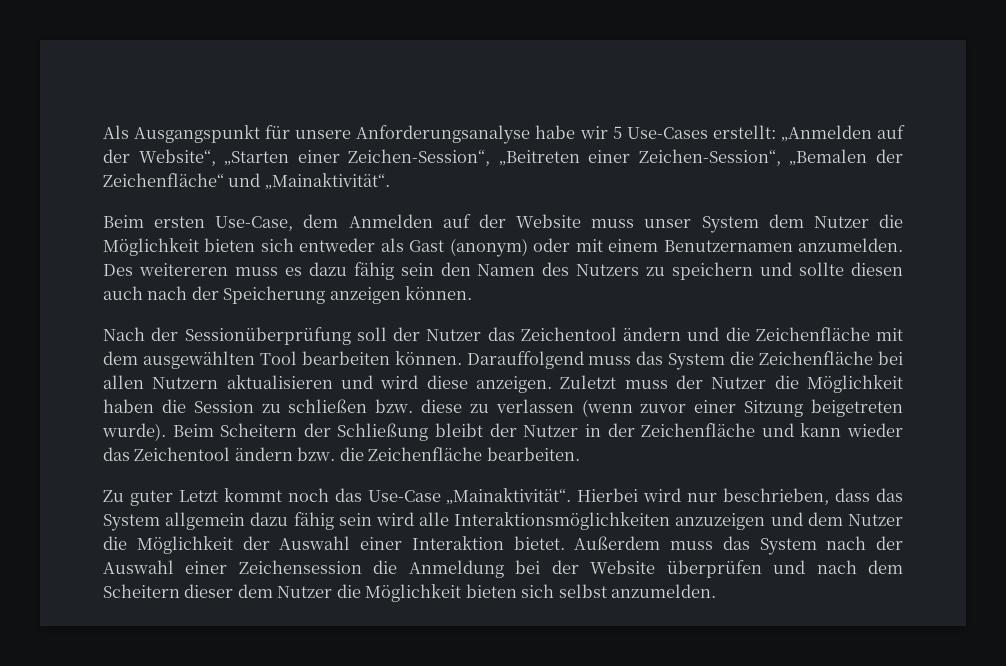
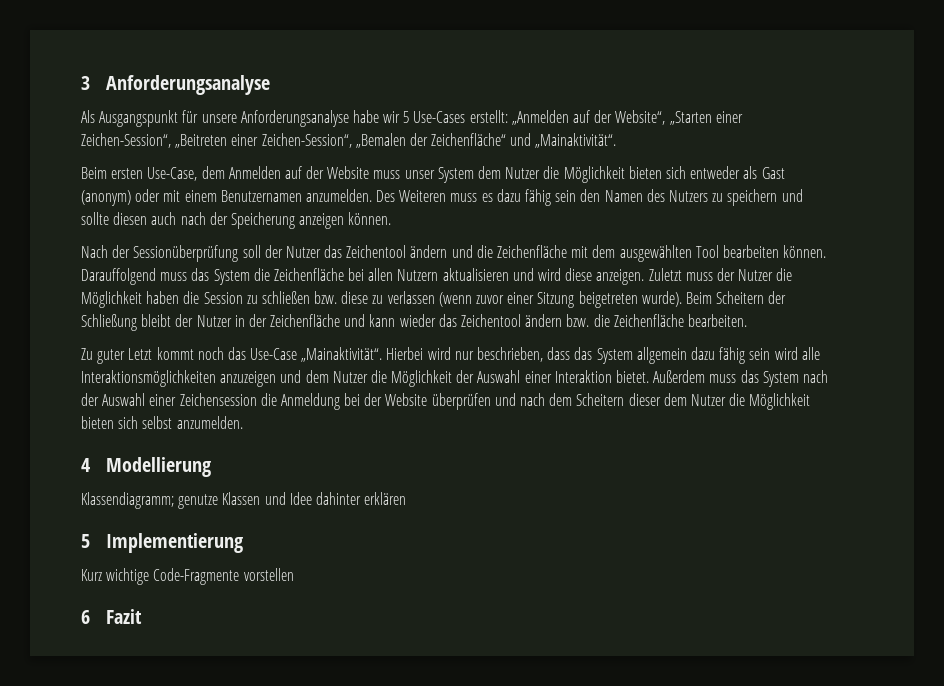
+ 3 Anforderungsanalyse
- Des weitereren muss es dazu fähig sein den Namen des Nutzers zu speichern und sollte diesen auch nach der Speicherung anzeigen können.
+ Des Weiteren muss es dazu fähig sein den Namen des Nutzers zu speichern und sollte diesen auch nach der Speicherung anzeigen können.
+ 4 Modellierung
+ Klassendiagramm; genutze Klassen und Idee dahinter erklären
+ 5 Implementierung
+ Kurz wichtige Code-Fragmente vorstellen
+ 6 Fazit

